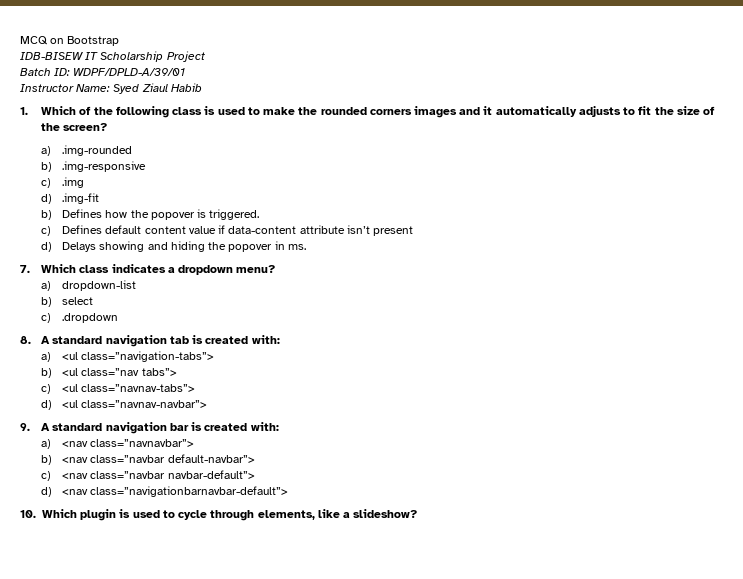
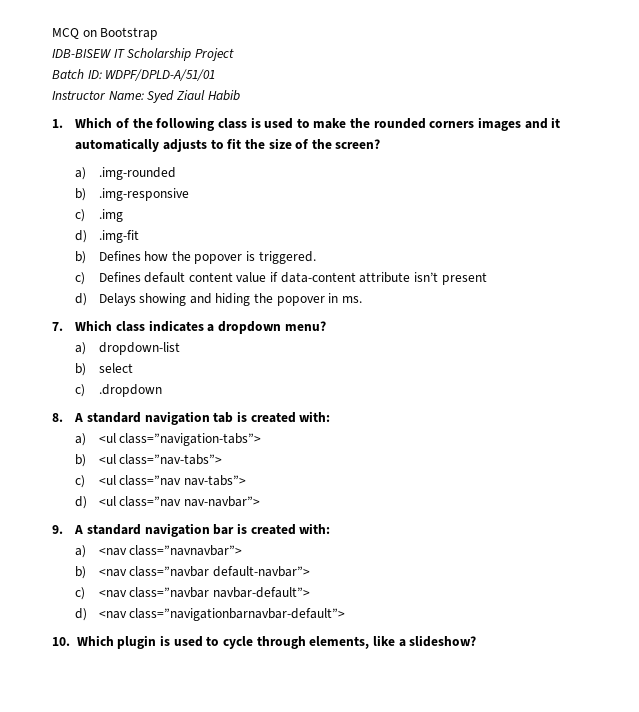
- Batch ID: WDPF/DPLD-A/39/01
+ Batch ID: WDPF/DPLD-A/51/01
- b) <ul class=”nav tabs”>
+ b) <ul class=”nav-tabs”>
- c) <ul class=”navnav-tabs”>
+ c) <ul class=”nav nav-tabs”>
- d) <ul class=”navnav-navbar”>
+ d) <ul class=”nav nav-navbar”>

